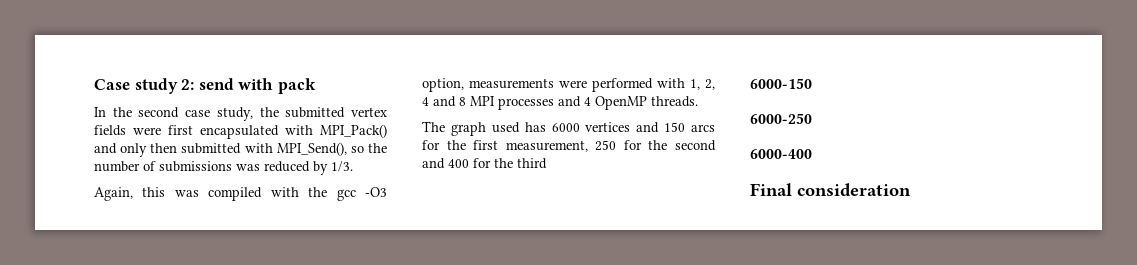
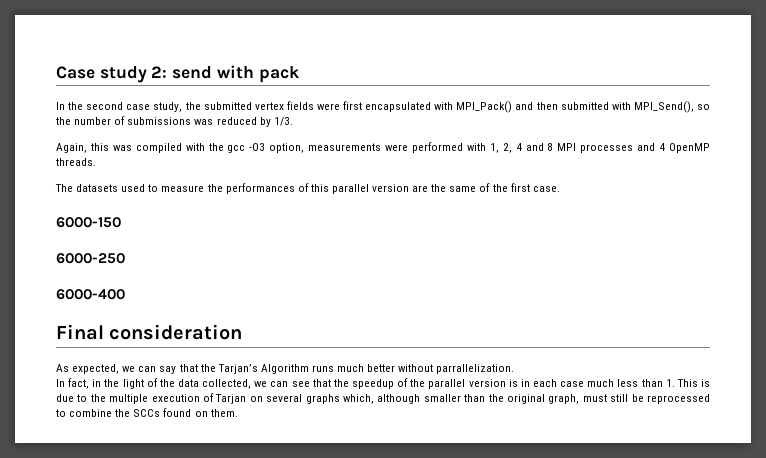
- In the second case study, the submitted vertex fields were first encapsulated with MPI_Pack() and only then submitted with MPI_Send(), so the number of submissions was reduced by 1/3.
+ In the second case study, the submitted vertex fields were first encapsulated with MPI_Pack() and then submitted with MPI_Send(), so the number of submissions was reduced by 1/3.
- The graph used has 6000 vertices and 150 arcs for the first measurement, 250 for the second and 400 for the third
+ The datasets used to measure the performances of this parallel version are the same of the first case.
+ As expected, we can say that the Tarjan’s Algorithm runs much better without parrallelization.
+ In fact, in the light of the data collected, we can see that the speedup of the parallel version is in each case much less than 1. This is due to the multiple execution of Tarjan on several graphs which, although smaller than the original graph, must still be reprocessed to combine the SCCs found on them.

